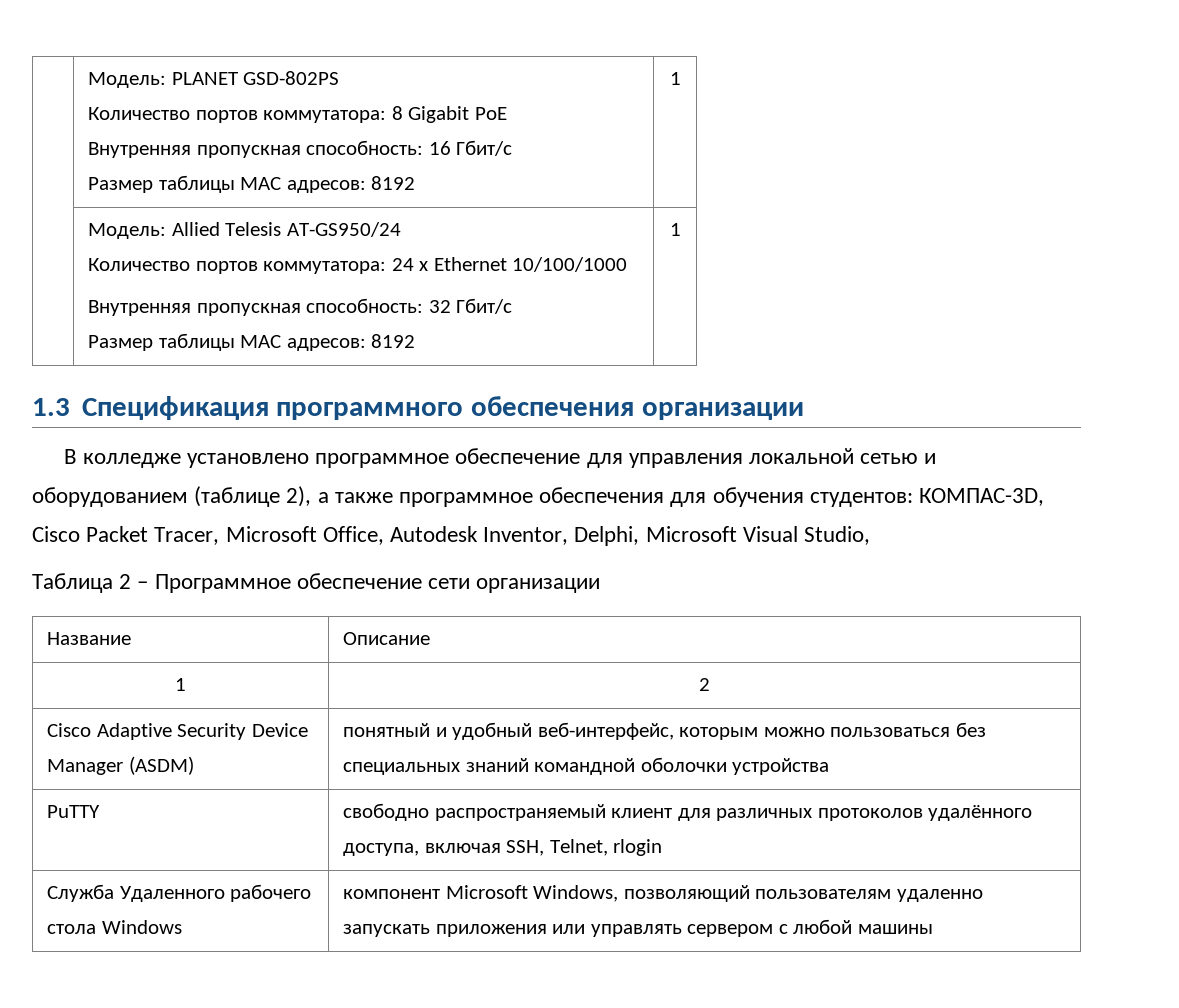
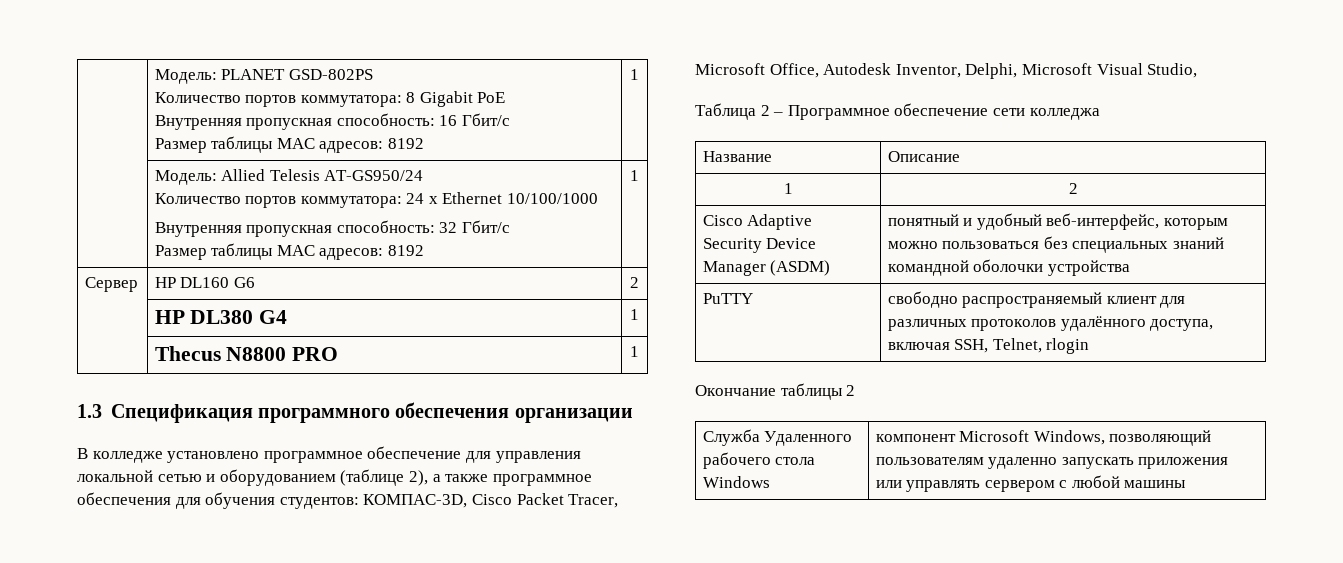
+ Сервер | HP DL160 G6 | 2
+ | HP DL380 G4 | 1
+ | Thecus N8800 PRO | 1
- Таблица 2 – Программное обеспечение сети организации
+ Таблица 2 – Программное обеспечение сети колледжа
+ Окончание таблицы 2

